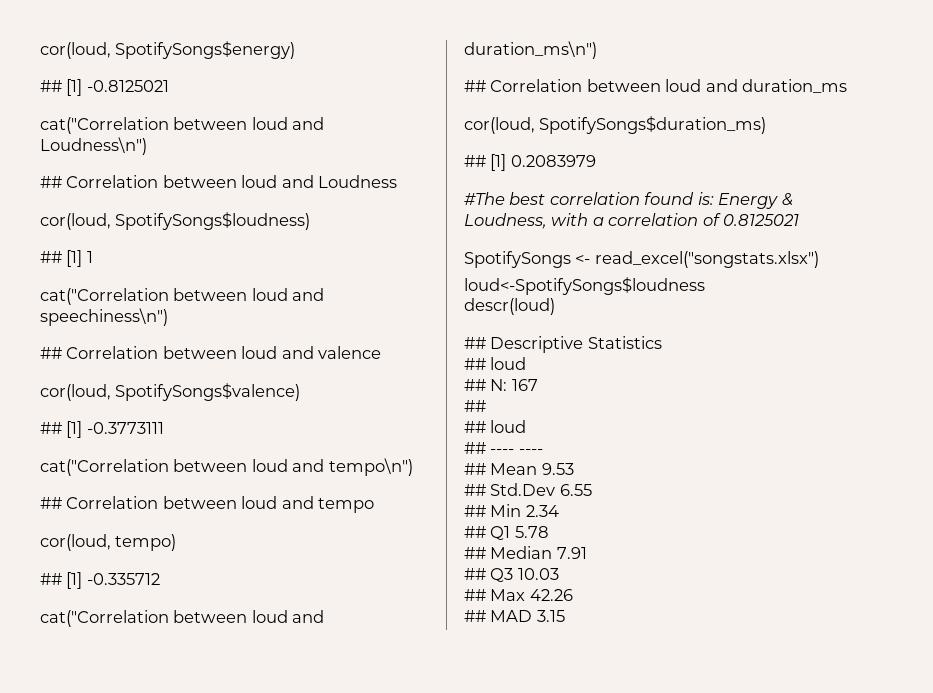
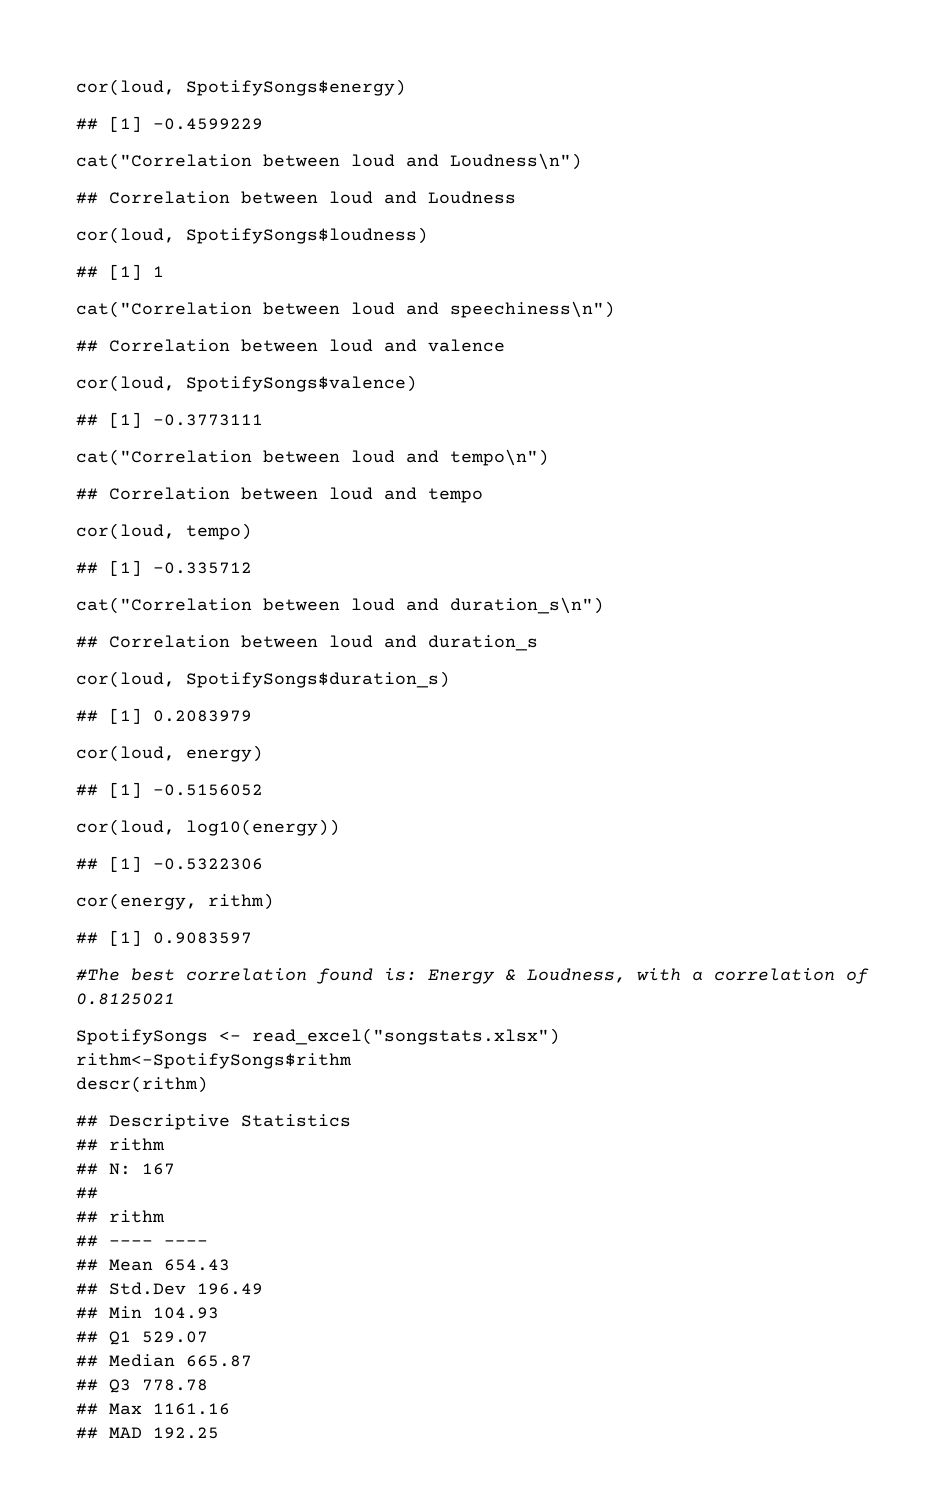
- ## [1] -0.8125021
+ ## [1] -0.4599229
- cat("Correlation between loud and duration_ms\n")
- ## Correlation between loud and duration_ms
- cor(loud, SpotifySongs$duration_ms)
+ cat("Correlation between loud and duration_s\n")
+ ## Correlation between loud and duration_s
+ cor(loud, SpotifySongs$duration_s)
+ cor(loud, energy)
+ ## [1] -0.5156052
+ cor(loud, log10(energy))
+ ## [1] -0.5322306
+ cor(energy, rithm)
+ ## [1] 0.9083597
- loud<-SpotifySongs$loudness
- descr(loud)
+ rithm<-SpotifySongs$rithm
+ descr(rithm)
  ## Descriptive Statistics
- ## loud
+ ## rithm
  ## N: 167
  ##
- ## loud
+ ## rithm
- ## Mean 9.53
+ ## Mean 654.43
- ## Std.Dev 6.55
+ ## Std.Dev 196.49
- ## Min 2.34
+ ## Min 104.93
- ## Q1 5.78
+ ## Q1 529.07
- ## Median 7.91
+ ## Median 665.87
- ## Q3 10.03
+ ## Q3 778.78
- ## Max 42.26
+ ## Max 1161.16
- ## MAD 3.15
+ ## MAD 192.25

